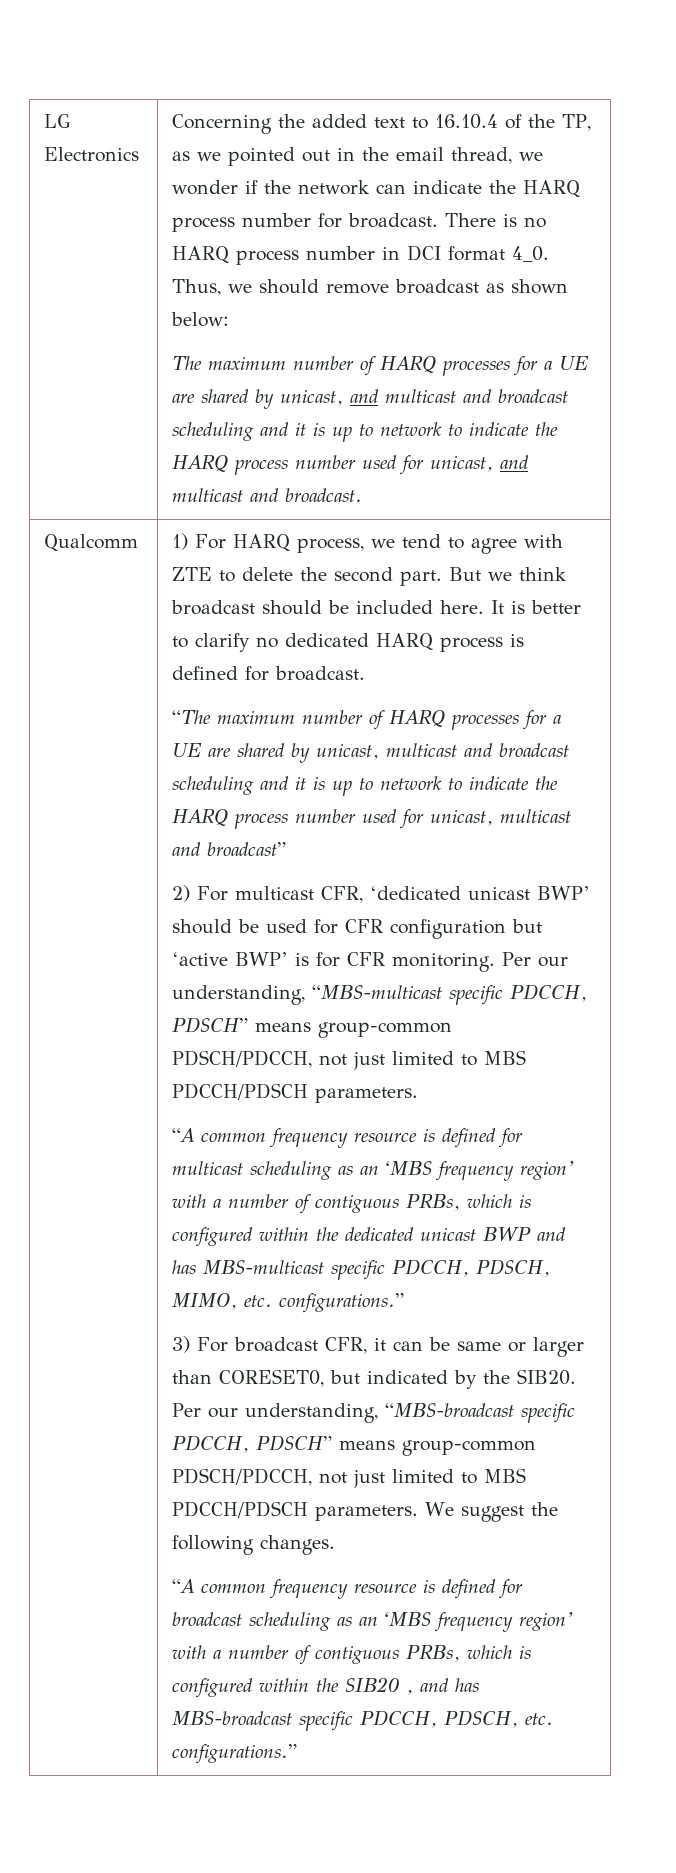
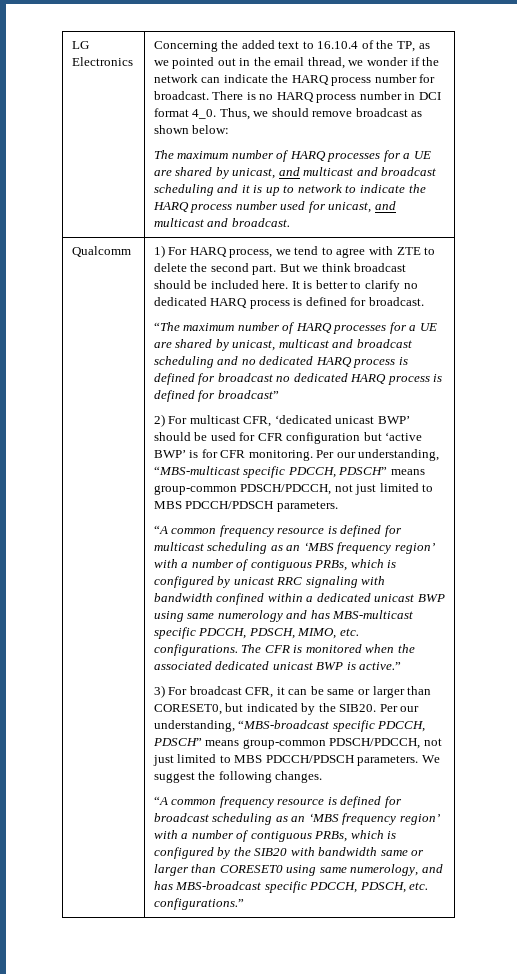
- “The maximum number of HARQ processes for a UE are shared by unicast, multicast and broadcast scheduling and it is up to network to indicate the HARQ process number used for unicast, multicast and broadcast”
+ “The maximum number of HARQ processes for a UE are shared by unicast, multicast and broadcast scheduling and no dedicated HARQ process is defined for broadcast no dedicated HARQ process is defined for broadcast”
- “A common frequency resource is defined for multicast scheduling as an ‘MBS frequency region’ with a number of contiguous PRBs, which is configured within the dedicated unicast BWP and has MBS-multicast specific PDCCH, PDSCH, MIMO, etc. configurations.”
+ “A common frequency resource is defined for multicast scheduling as an ‘MBS frequency region’ with a number of contiguous PRBs, which is configured by unicast RRC signaling with bandwidth confined within a dedicated unicast BWP using same numerology and has MBS-multicast specific PDCCH, PDSCH, MIMO, etc. configurations. The CFR is monitored when the associated dedicated unicast BWP is active.”
- “A common frequency resource is defined for broadcast scheduling as an ‘MBS frequency region’ with a number of contiguous PRBs, which is configured within the SIB20 , and has MBS-broadcast specific PDCCH, PDSCH, etc. configurations.”
+ “A common frequency resource is defined for broadcast scheduling as an ‘MBS frequency region’ with a number of contiguous PRBs, which is configured by the SIB20 with bandwidth same or larger than CORESET0 using same numerology, and has MBS-broadcast specific PDCCH, PDSCH, etc. configurations.”

